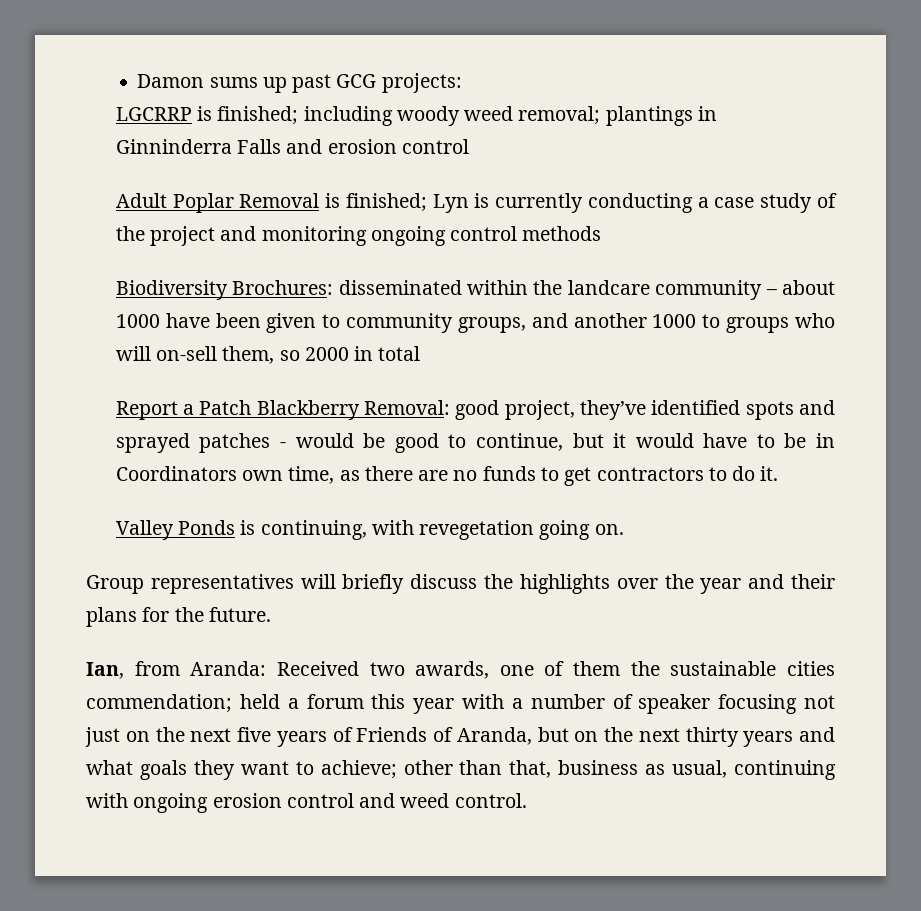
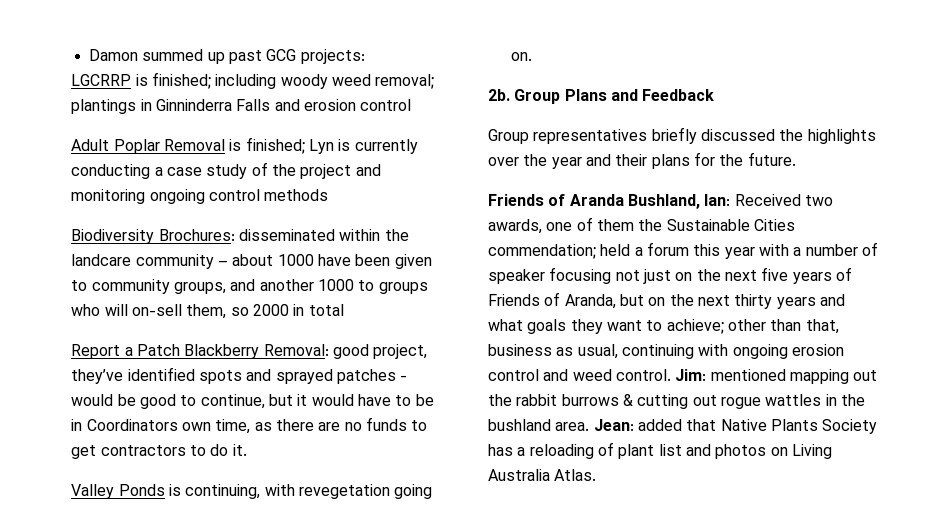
- Damon sums up past GCG projects:
+ Damon summed up past GCG projects:
+ 2b. Group Plans and Feedback
- Group representatives will briefly discuss the highlights over the year and their plans for the future.
+ Group representatives briefly discussed the highlights over the year and their plans for the future.
- Ian, from Aranda: Received two awards, one of them the sustainable cities commendation; held a forum this year with a number of speaker focusing not just on the next five years of Friends of Aranda, but on the next thirty years and what goals they want to achieve; other than that, business as usual, continuing with ongoing erosion control and weed control.
+ Friends of Aranda Bushland, Ian: Received two awards, one of them the Sustainable Cities commendation; held a forum this year with a number of speaker focusing not just on the next five years of Friends of Aranda, but on the next thirty years and what goals they want to achieve; other than that, business as usual, continuing with ongoing erosion control and weed control.
+ Jim: mentioned mapping out the rabbit burrows & cutting out rogue wattles in the bushland area. Jean: added that Native Plants Society has a reloading of plant list and photos on Living Australia Atlas.

